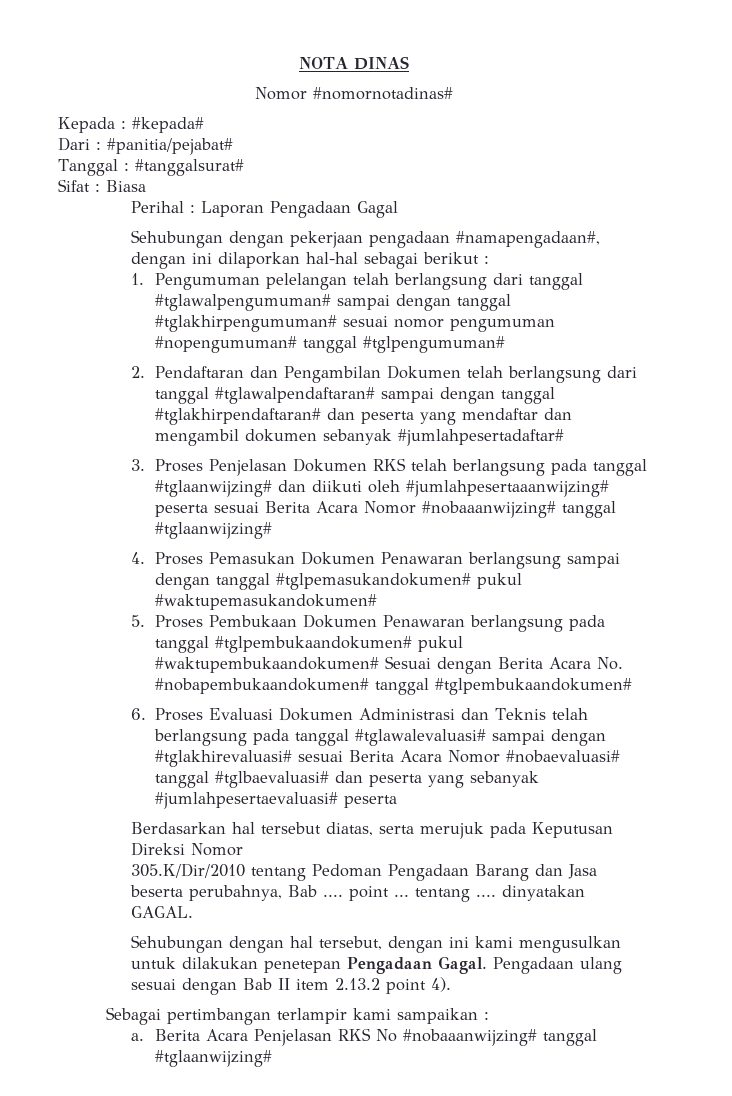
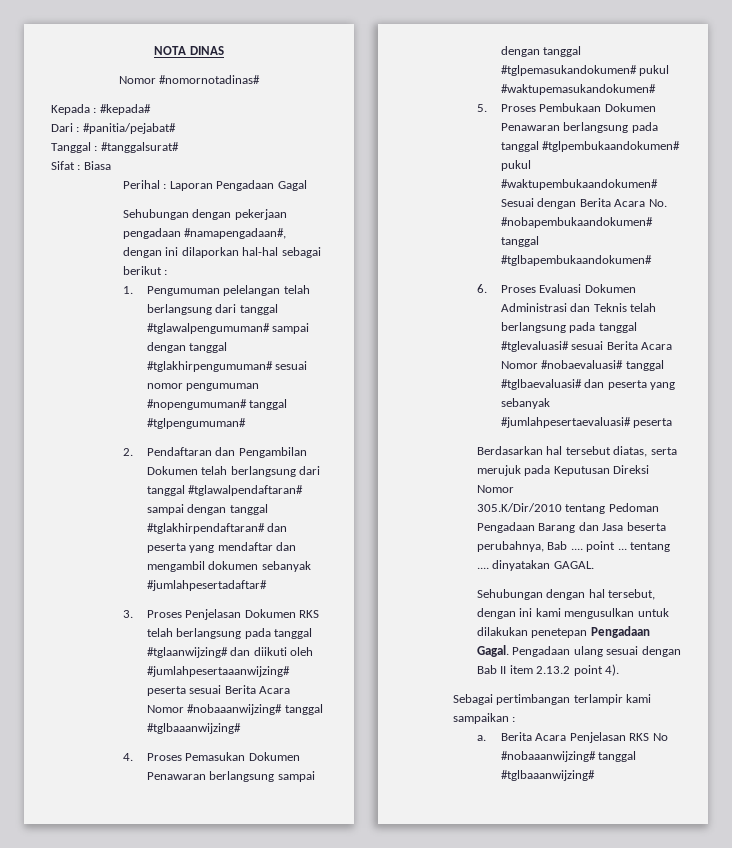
- 3. Proses Penjelasan Dokumen RKS telah berlangsung pada tanggal #tglaanwijzing# dan diikuti oleh #jumlahpesertaaanwijzing# peserta sesuai Berita Acara Nomor #nobaaanwijzing# tanggal #tglaanwijzing#
+ 3. Proses Penjelasan Dokumen RKS telah berlangsung pada tanggal #tglaanwijzing# dan diikuti oleh #jumlahpesertaaanwijzing# peserta sesuai Berita Acara Nomor #nobaaanwijzing# tanggal #tglbaaanwijzing#
- 5. Proses Pembukaan Dokumen Penawaran berlangsung pada tanggal #tglpembukaandokumen# pukul #waktupembukaandokumen# Sesuai dengan Berita Acara No. #nobapembukaandokumen# tanggal #tglpembukaandokumen#
+ 5. Proses Pembukaan Dokumen Penawaran berlangsung pada tanggal #tglpembukaandokumen# pukul #waktupembukaandokumen# Sesuai dengan Berita Acara No. #nobapembukaandokumen# tanggal #tglbapembukaandokumen#
- 6. Proses Evaluasi Dokumen Administrasi dan Teknis telah berlangsung pada tanggal #tglawalevaluasi# sampai dengan #tglakhirevaluasi# sesuai Berita Acara Nomor #nobaevaluasi# tanggal #tglbaevaluasi# dan peserta yang sebanyak #jumlahpesertaevaluasi# peserta
+ 6. Proses Evaluasi Dokumen Administrasi dan Teknis telah berlangsung pada tanggal #tglevaluasi# sesuai Berita Acara Nomor #nobaevaluasi# tanggal #tglbaevaluasi# dan peserta yang sebanyak #jumlahpesertaevaluasi# peserta
- Berita Acara Penjelasan RKS No #nobaaanwijzing# tanggal #tglaanwijzing#
+ Berita Acara Penjelasan RKS No #nobaaanwijzing# tanggal #tglbaaanwijzing#

